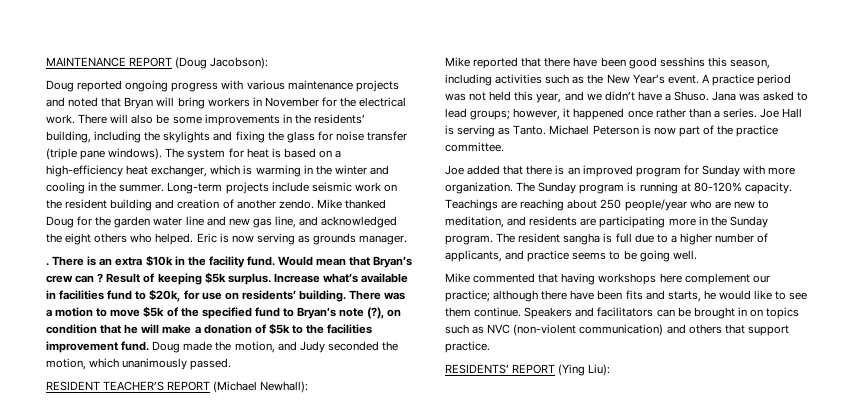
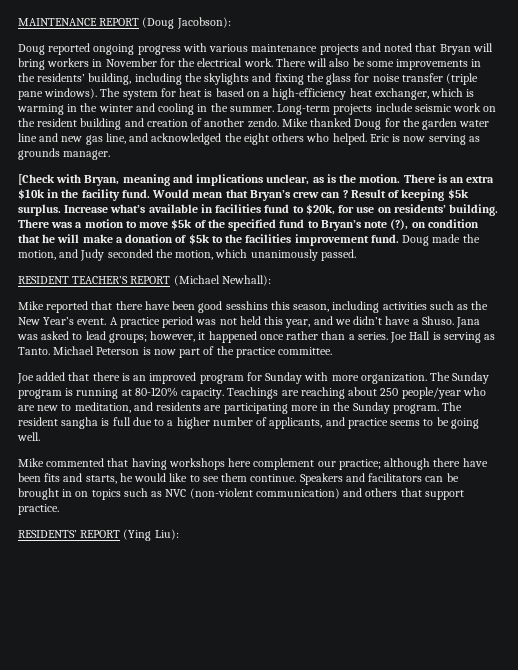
- .
+ [Check with Bryan, meaning and implications unclear, as is the motion.

